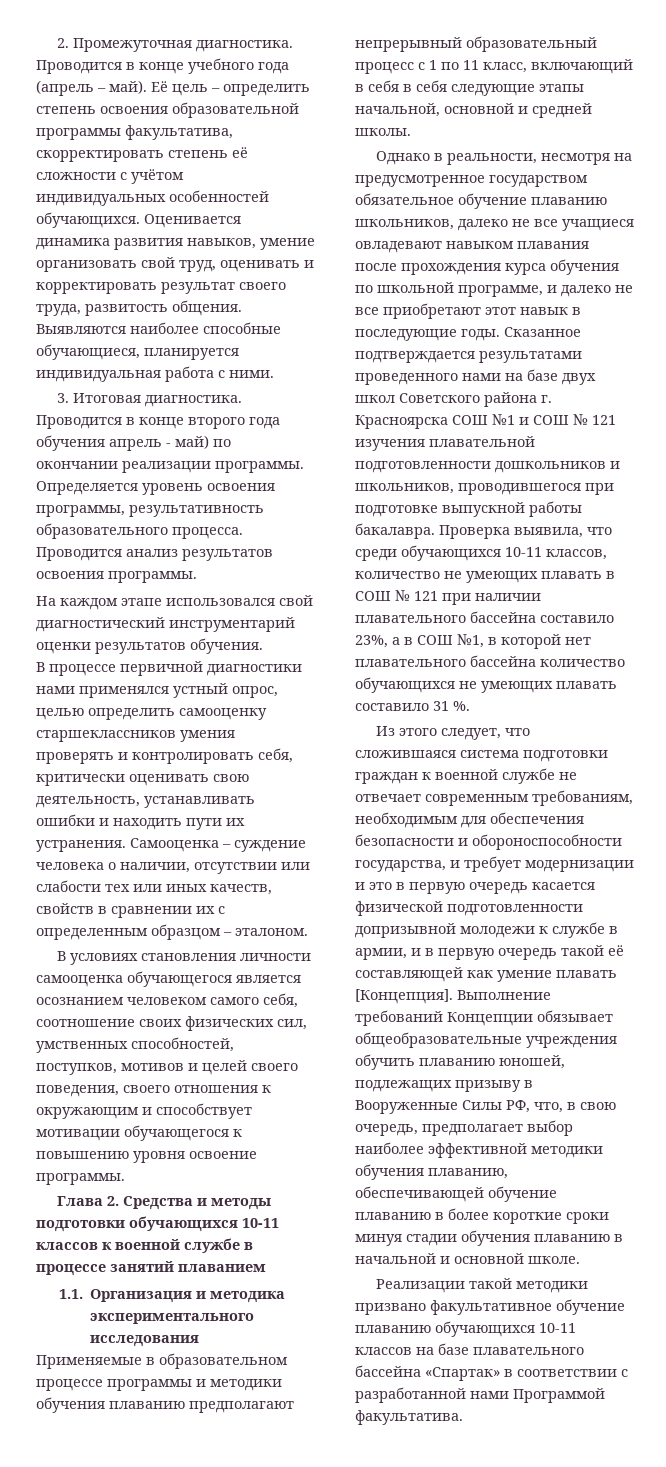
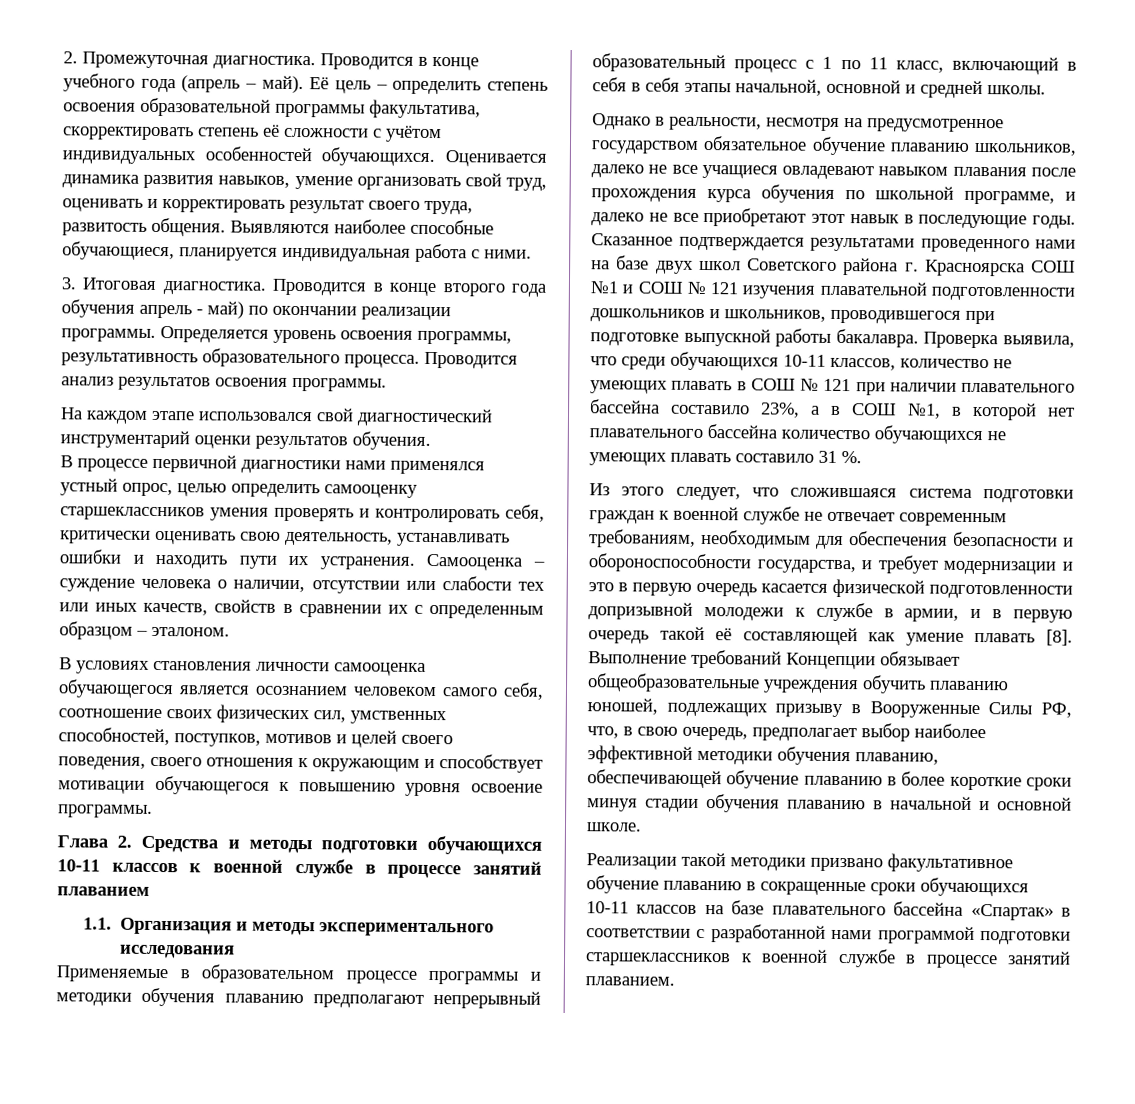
- 1.1. Организация и методика экспериментального исследования
+ 1.1. Организация и методы экспериментального исследования
- Применяемые в образовательном процессе программы и методики обучения плаванию предполагают непрерывный образовательный процесс с 1 по 11 класс, включающий в себя в себя следующие этапы начальной, основной и средней школы.
+ Применяемые в образовательном процессе программы и методики обучения плаванию предполагают непрерывный образовательный процесс с 1 по 11 класс, включающий в себя в себя этапы начальной, основной и средней школы.
- Из этого следует, что сложившаяся система подготовки граждан к военной службе не отвечает современным требованиям, необходимым для обеспечения безопасности и обороноспособности государства, и требует модернизации и это в первую очередь касается физической подготовленности допризывной молодежи к службе в армии, и в первую очередь такой её составляющей как умение плавать [Концепция].
+ Из этого следует, что сложившаяся система подготовки граждан к военной службе не отвечает современным требованиям, необходимым для обеспечения безопасности и обороноспособности государства, и требует модернизации и это в первую очередь касается физической подготовленности допризывной молодежи к службе в армии, и в первую очередь такой её составляющей как умение плавать [8].
- Реализации такой методики призвано факультативное обучение плаванию обучающихся 10-11 классов на базе плавательного бассейна «Спартак» в соответствии с разработанной нами Программой факультатива.
+ Реализации такой методики призвано факультативное обучение плаванию в сокращенные сроки обучающихся 10-11 классов на базе плавательного бассейна «Спартак» в соответствии с разработанной нами программой подготовки старшеклассников к военной службе в процессе занятий плаванием.

